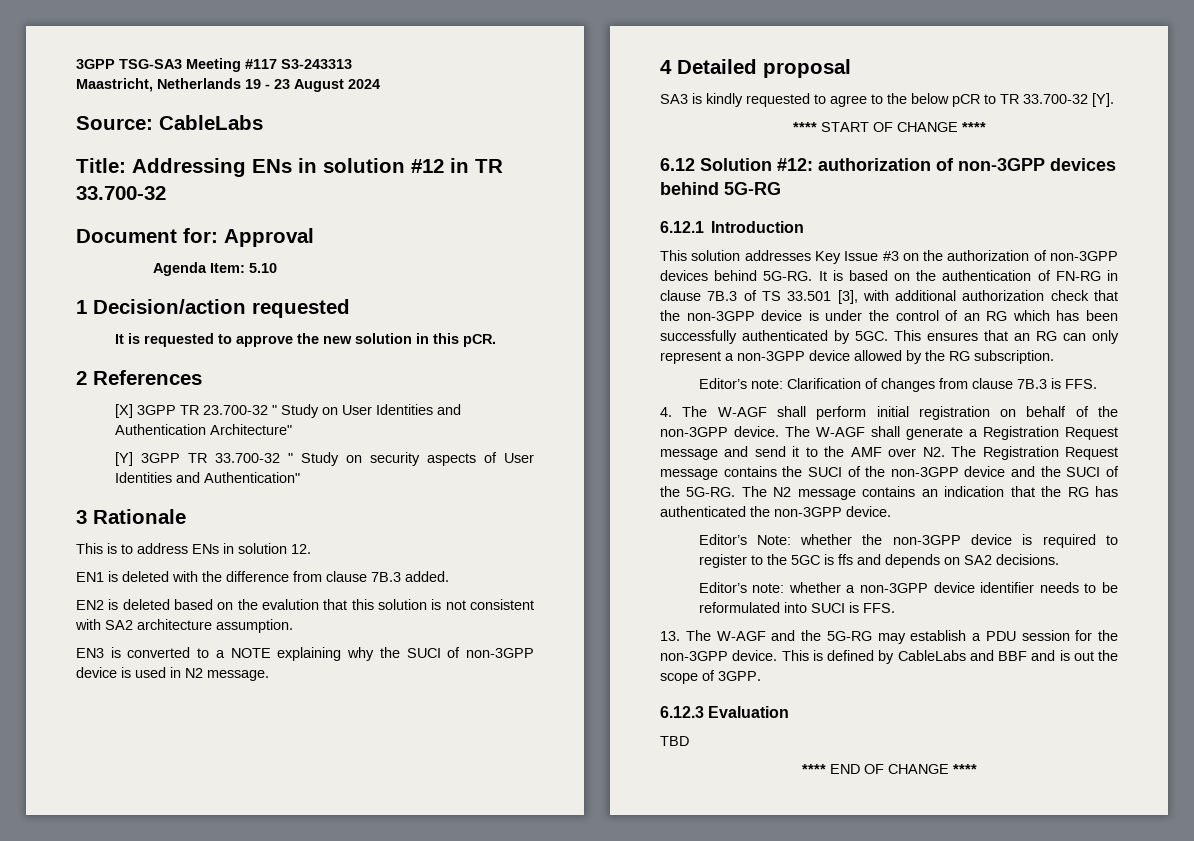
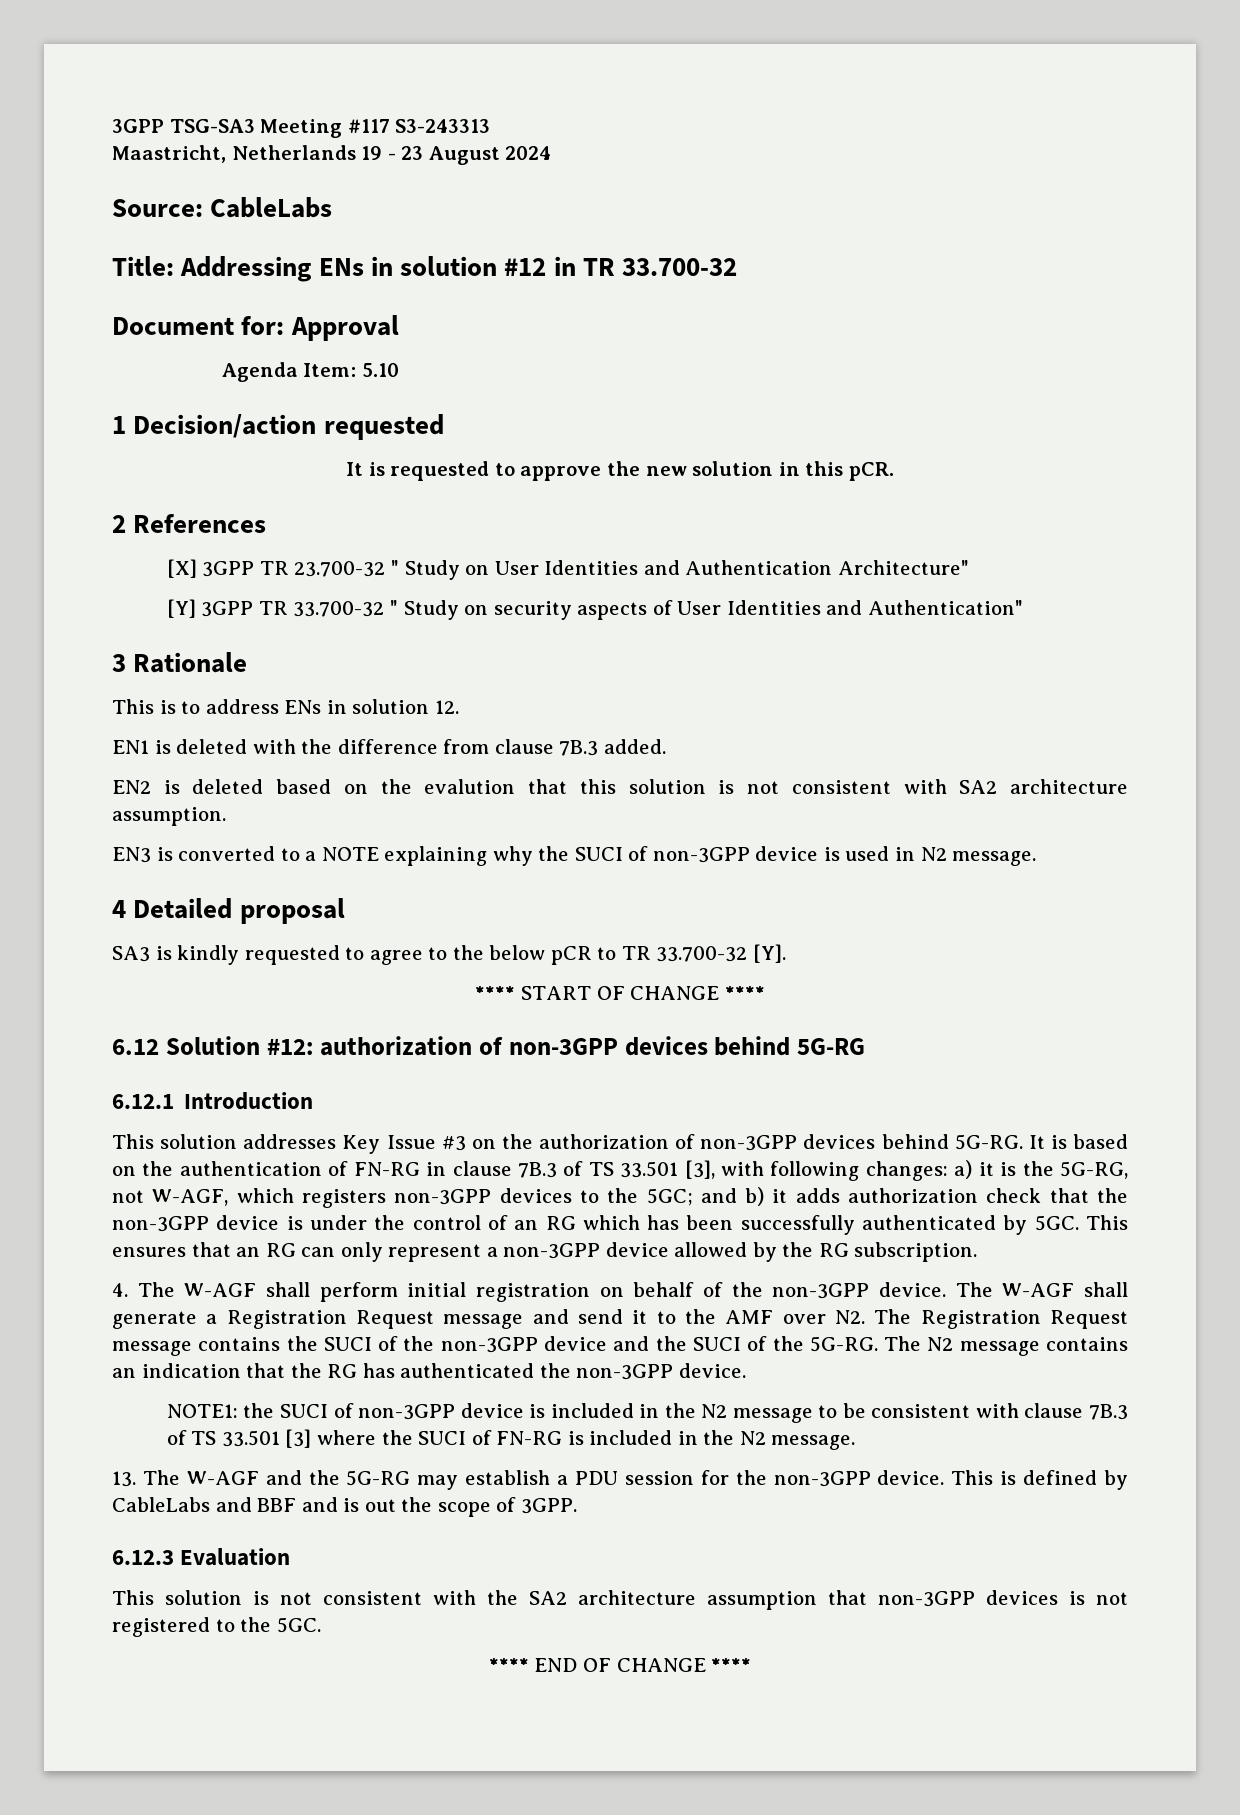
- It is based on the authentication of FN-RG in clause 7B.3 of TS 33.501 [3], with additional authorization check that the non-3GPP device is under the control of an RG which has been successfully authenticated by 5GC.
+ It is based on the authentication of FN-RG in clause 7B.3 of TS 33.501 [3], with following changes: a) it is the 5G-RG, not W-AGF, which registers non-3GPP devices to the 5GC; and b) it adds authorization check that the non-3GPP device is under the control of an RG which has been successfully authenticated by 5GC.
- Editor’s note: Clarification of changes from clause 7B.3 is FFS.
- Editor’s Note: whether the non-3GPP device is required to register to the 5GC is ffs and depends on SA2 decisions.
- Editor’s note: whether a non-3GPP device identifier needs to be reformulated into SUCI is FFS.
+ NOTE1: the SUCI of non-3GPP device is included in the N2 message to be consistent with clause 7B.3 of TS 33.501 [3] where the SUCI of FN-RG is included in the N2 message.
- TBD
+ This solution is not consistent with the SA2 architecture assumption that non-3GPP devices is not registered to the 5GC.

